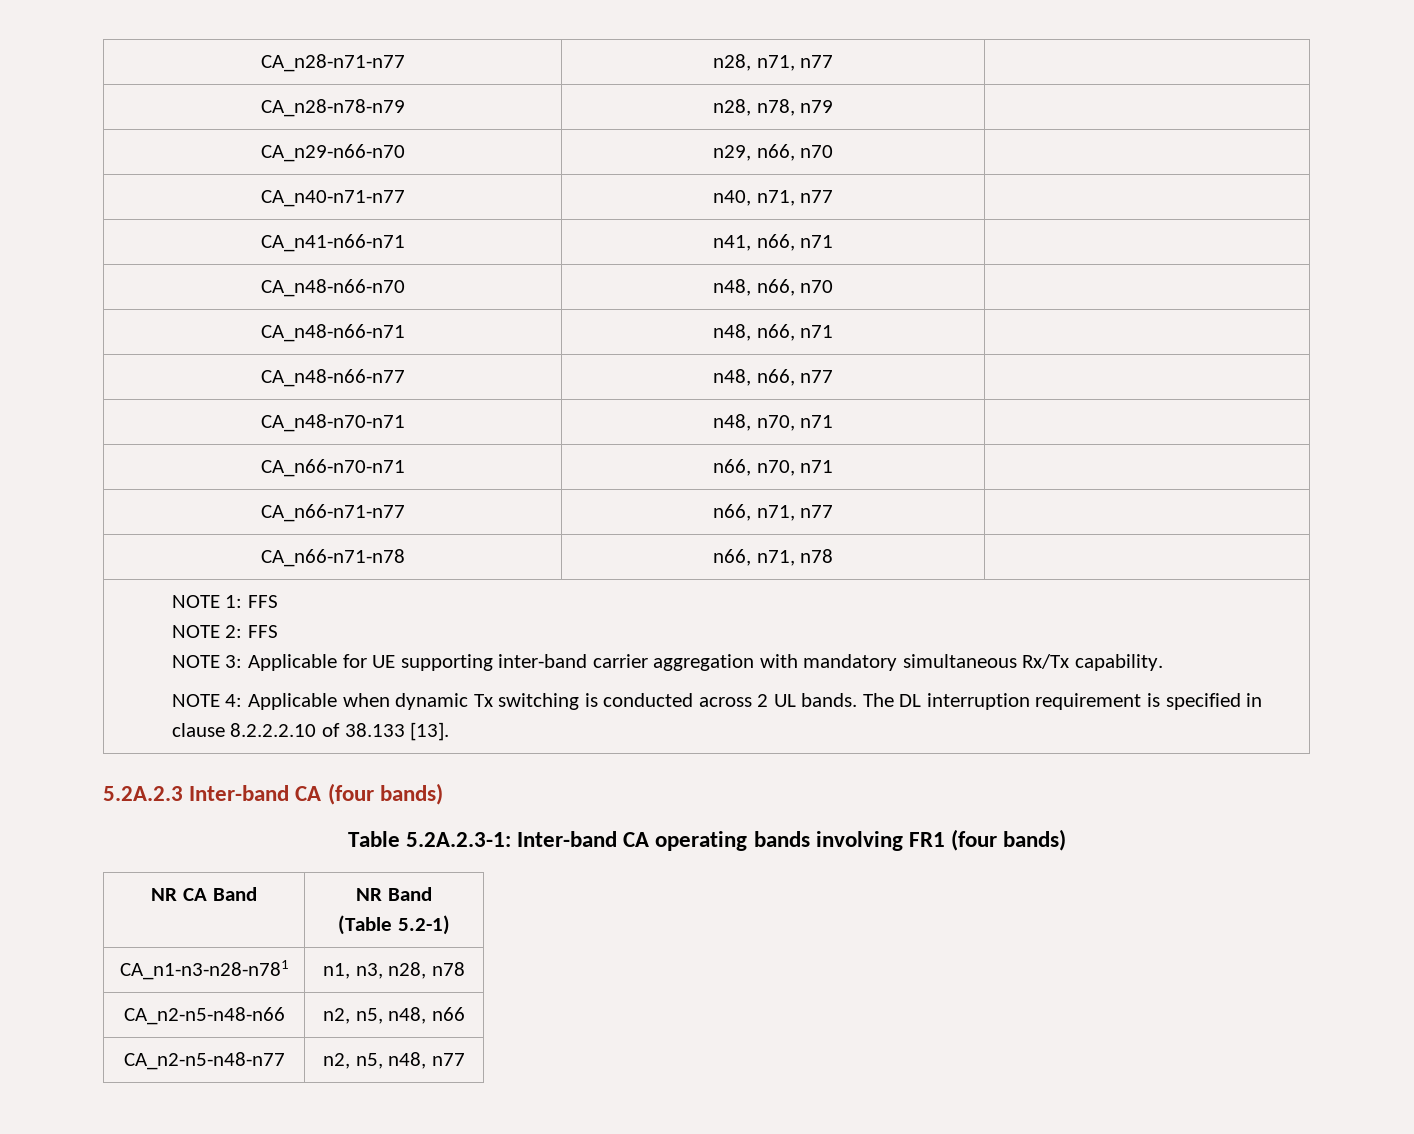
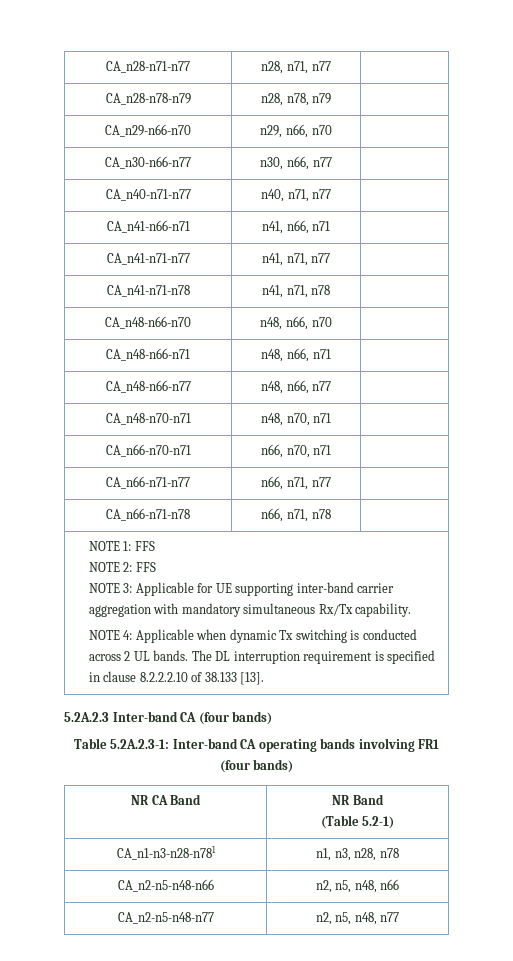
+ CA_n30-n66-n77 | n30, n66, n77 |
+ CA_n41-n71-n77 | n41, n71, n77 |
+ CA_n41-n71-n78 | n41, n71, n78 |

